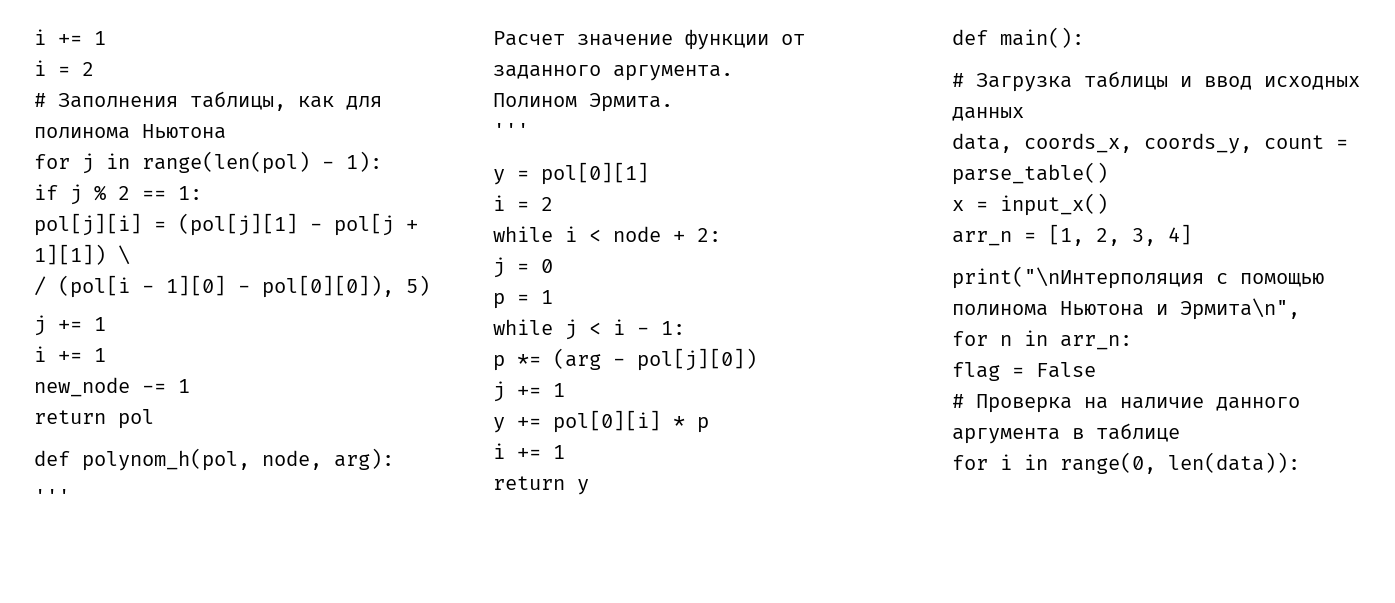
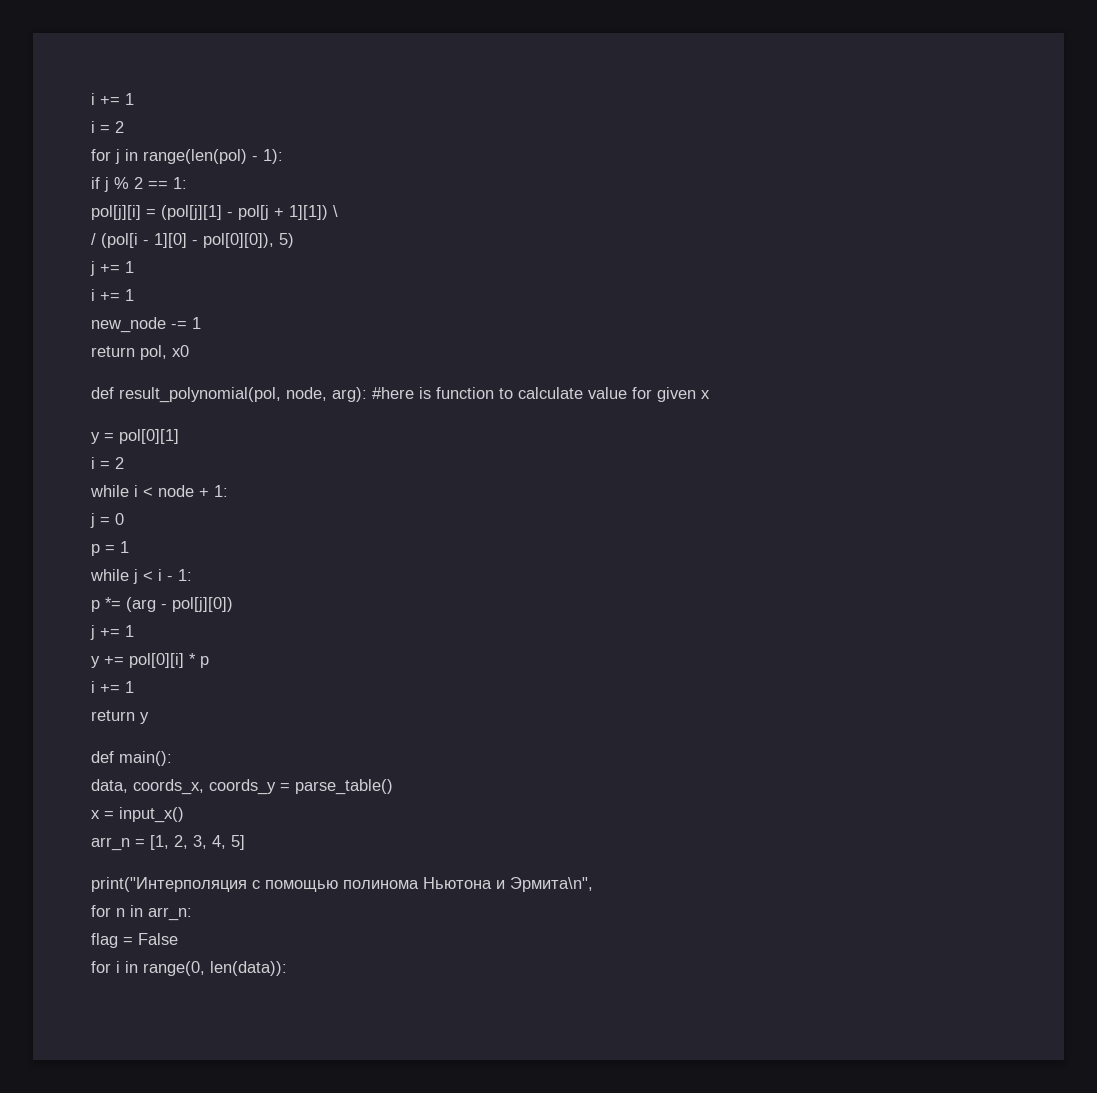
- # Заполнения таблицы, как для полинома Ньютона
- return pol
- def polynom_h(pol, node, arg):
- '''
- Расчет значение функции от заданного аргумента.
- Полином Эрмита.
- '''
+ return pol, x0
+ def result_polynomial(pol, node, arg): #here is function to calculate value for given x
- while i < node + 2:
+ while i < node + 1:
- # Загрузка таблицы и ввод исходных данных
- data, coords_x, coords_y, count = parse_table()
+ data, coords_x, coords_y = parse_table()
- arr_n = [1, 2, 3, 4]
- print("\nИнтерполяция с помощью полинома Ньютона и Эрмита\n",
+ arr_n = [1, 2, 3, 4, 5]
+ print("Интерполяция с помощью полинома Ньютона и Эрмита\n",
- # Проверка на наличие данного аргумента в таблице

